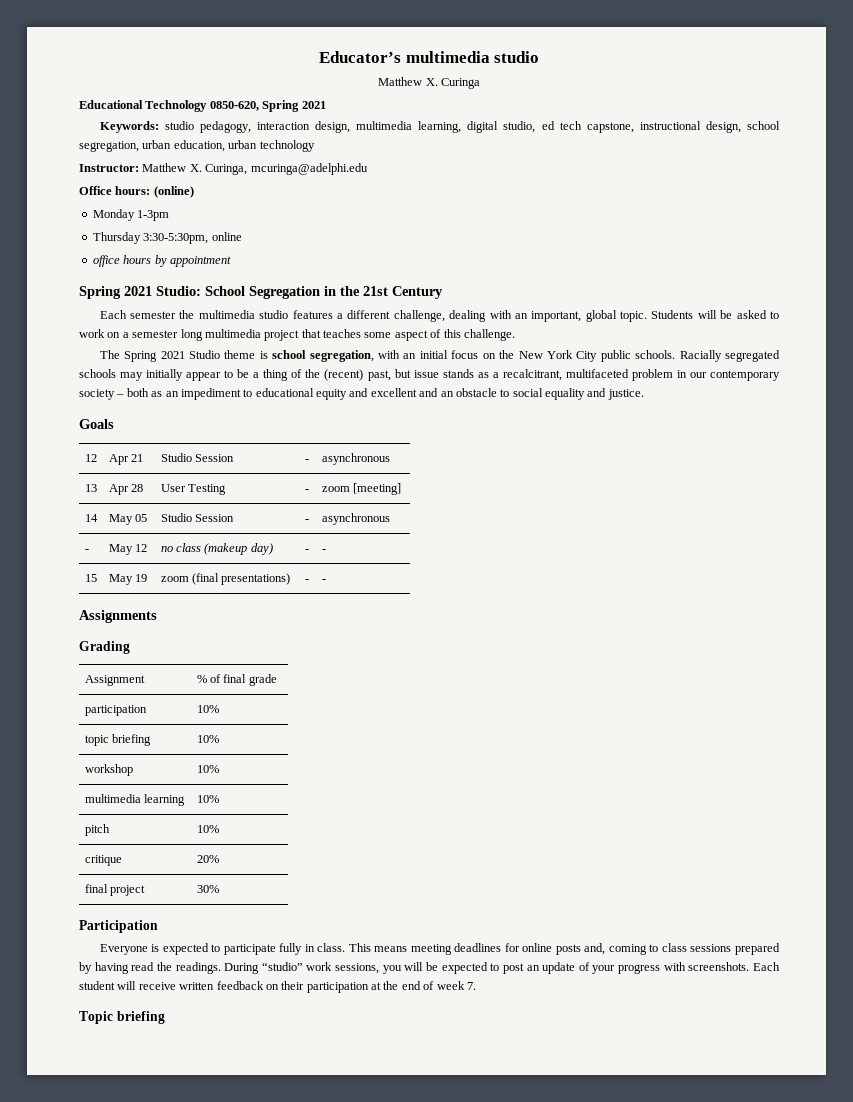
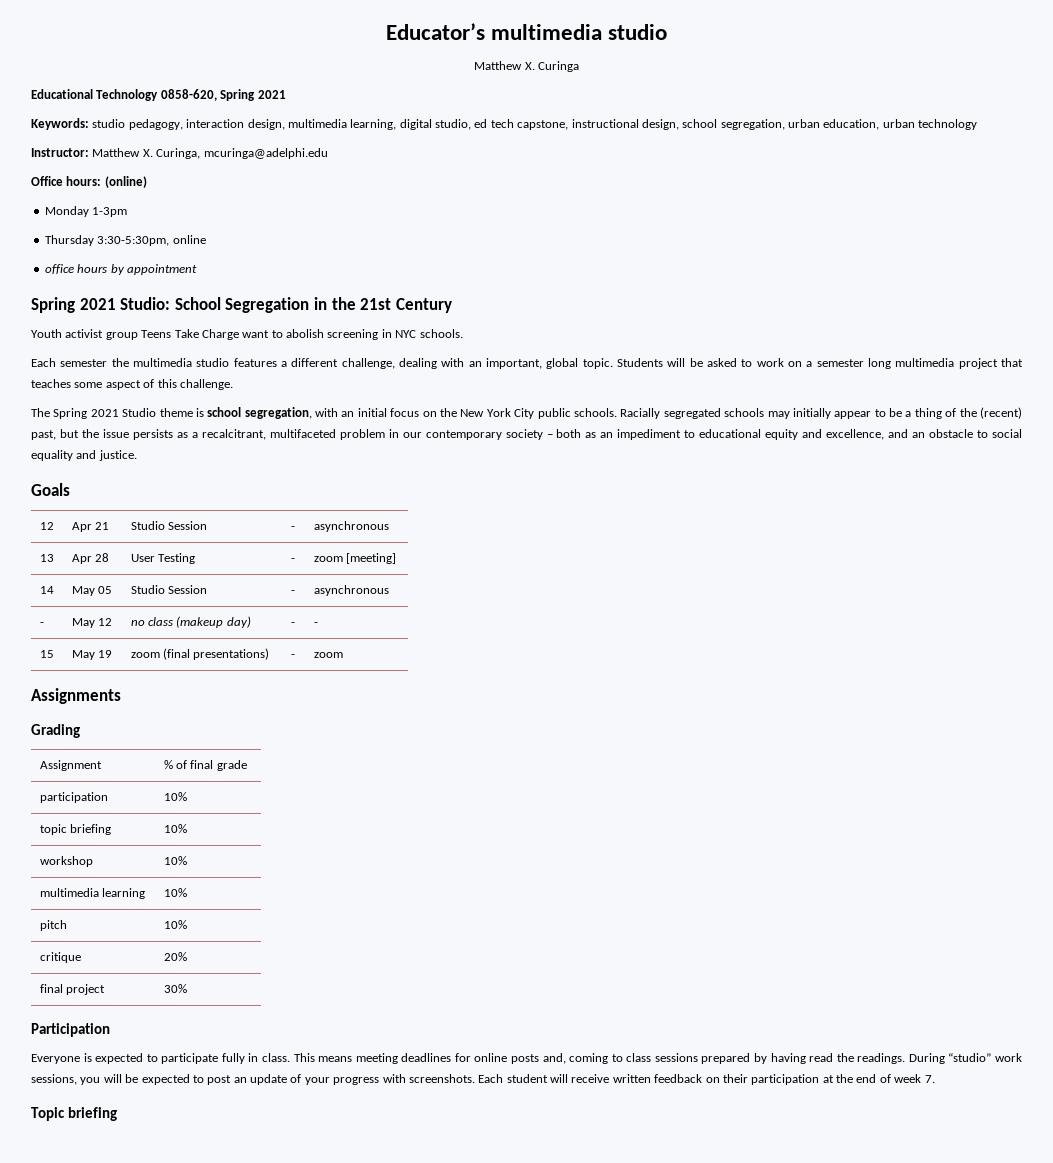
- Educational Technology 0850-620, Spring 2021
+ Educational Technology 0858-620, Spring 2021
+ Youth activist group Teens Take Charge want to abolish screening in NYC schools.
- Racially segregated schools may initially appear to be a thing of the (recent) past, but issue stands as a recalcitrant, multifaceted problem in our contemporary society – both as an impediment to educational equity and excellent and an obstacle to social equality and justice.
+ Racially segregated schools may initially appear to be a thing of the (recent) past, but the issue persists as a recalcitrant, multifaceted problem in our contemporary society – both as an impediment to educational equity and excellence, and an obstacle to social equality and justice.
- 15 | May 19 | zoom (final presentations) | - | -
+ 15 | May 19 | zoom (final presentations) | - | zoom

